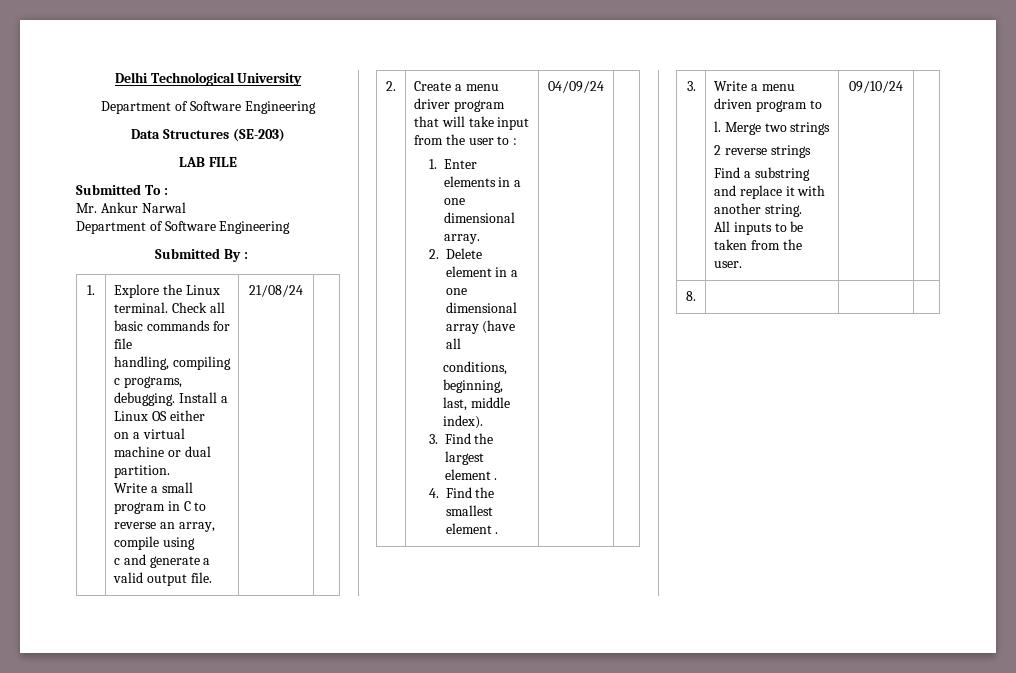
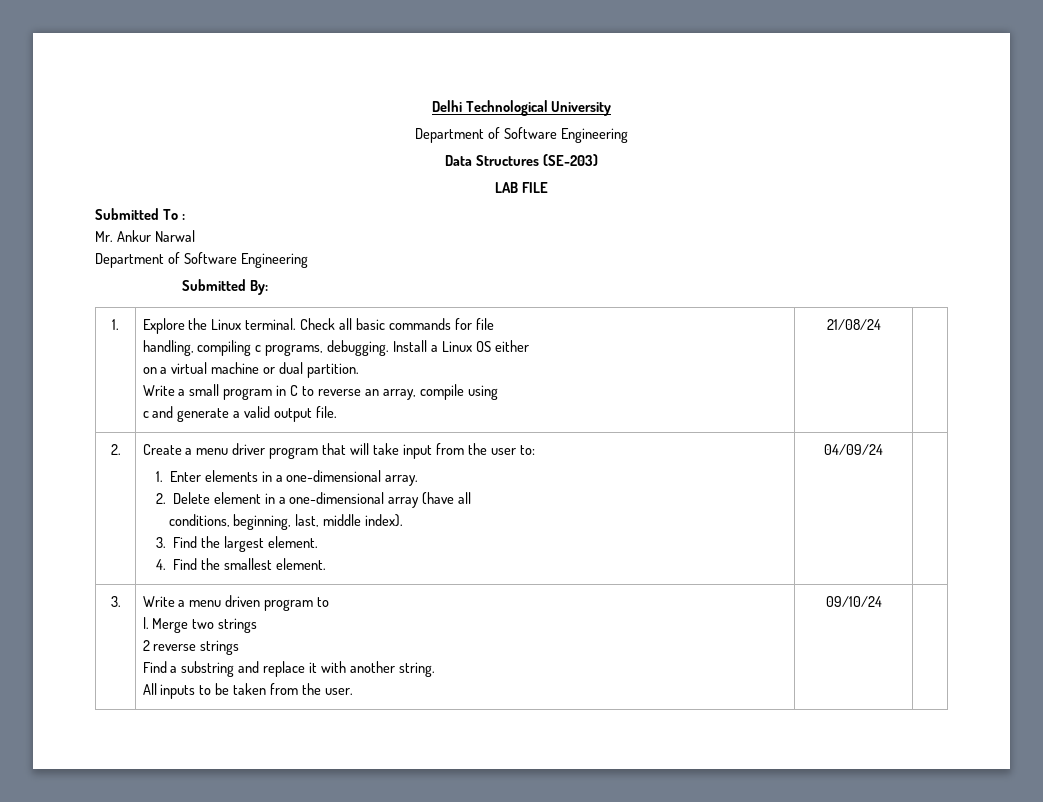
- Submitted By :
+ Submitted By:
- Create a menu driver program that will take input from the user to :
+ Create a menu driver program that will take input from the user to:
- 1. Enter elements in a one dimensional array.
+ 1. Enter elements in a one-dimensional array.
- 2. Delete element in a one dimensional array (have all
+ 2. Delete element in a one-dimensional array (have all
- 3. Find the largest element .
+ 3. Find the largest element.
- 4. Find the smallest element .
+ 4. Find the smallest element.
- 8. | | |

